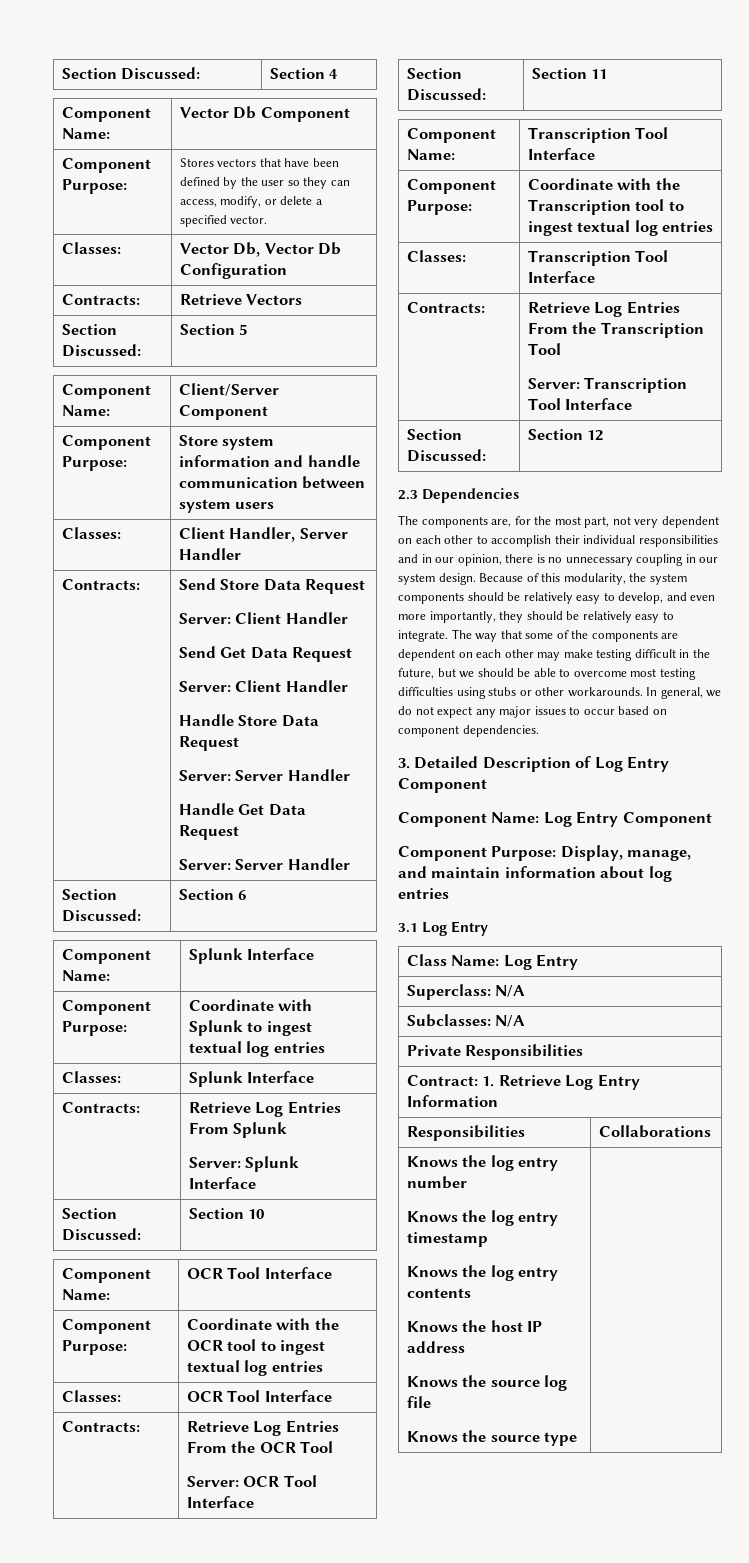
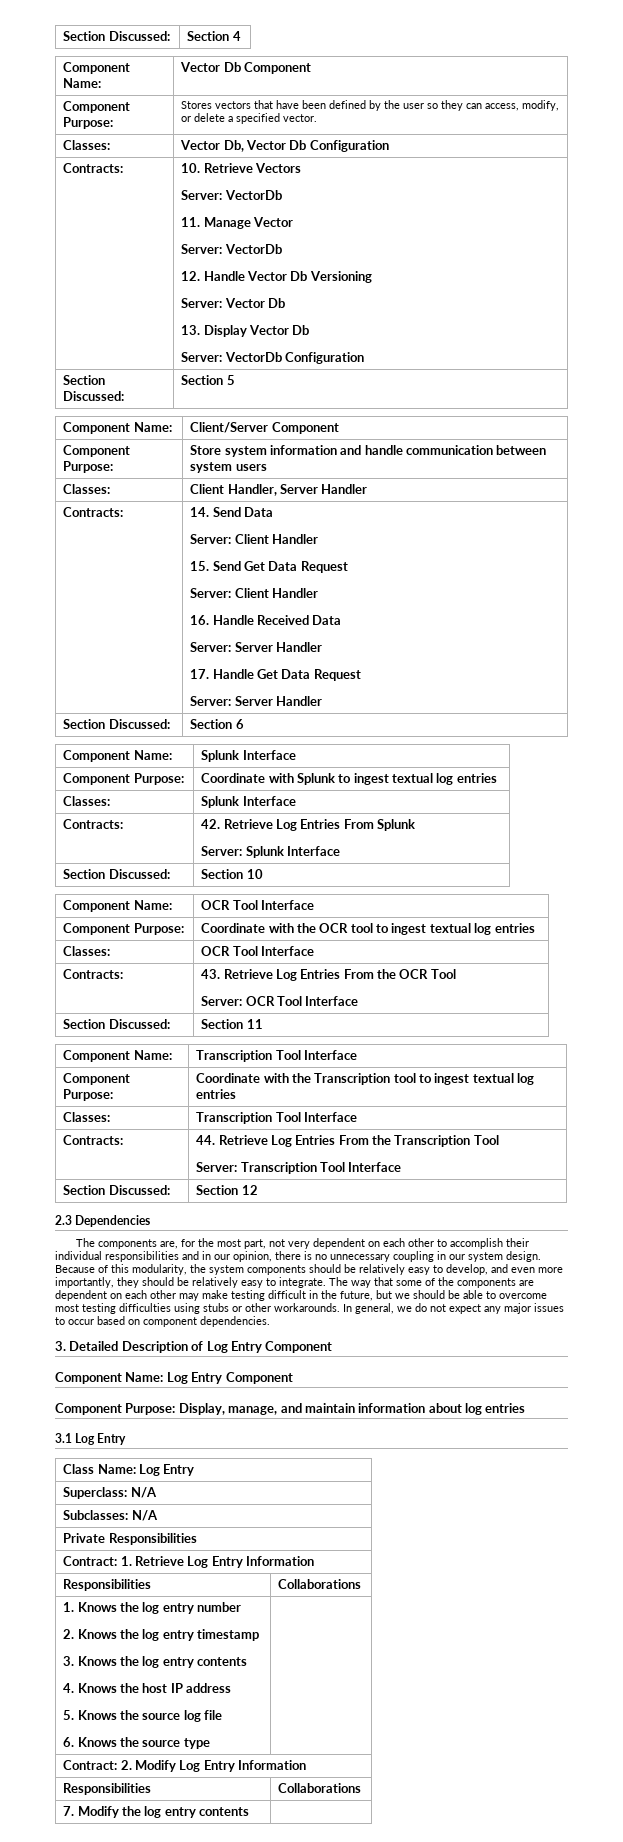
- Contracts: | Retrieve Vectors
+ Contracts: | 10. Retrieve Vectors
+ Server: VectorDb
+ 11. Manage Vector
+ Server: VectorDb
+ 12. Handle Vector Db Versioning
+ Server: Vector Db
+ 13. Display Vector Db
+ Server: VectorDb Configuration
- Contracts: | Send Store Data Request
+ Contracts: | 14. Send Data
  Server: Client Handler
- Send Get Data Request
+ 15. Send Get Data Request
  Server: Client Handler
- Handle Store Data Request
+ 16. Handle Received Data
  Server: Server Handler
- Handle Get Data Request
+ 17. Handle Get Data Request
- Contracts: | Retrieve Log Entries From Splunk
+ Contracts: | 42. Retrieve Log Entries From Splunk
- Contracts: | Retrieve Log Entries From the OCR Tool
+ Contracts: | 43. Retrieve Log Entries From the OCR Tool
- Contracts: | Retrieve Log Entries From the Transcription Tool
+ Contracts: | 44. Retrieve Log Entries From the Transcription Tool
- Knows the log entry number
- Knows the log entry timestamp
- Knows the log entry contents
- Knows the host IP address
- Knows the source log file
- Knows the source type |
+ 1. Knows the log entry number
+ 2. Knows the log entry timestamp
+ 3. Knows the log entry contents
+ 4. Knows the host IP address
+ 5. Knows the source log file
+ 6. Knows the source type |
+ Contract: 2. Modify Log Entry Information
+ Responsibilities | Collaborations
+ 7. Modify the log entry contents |

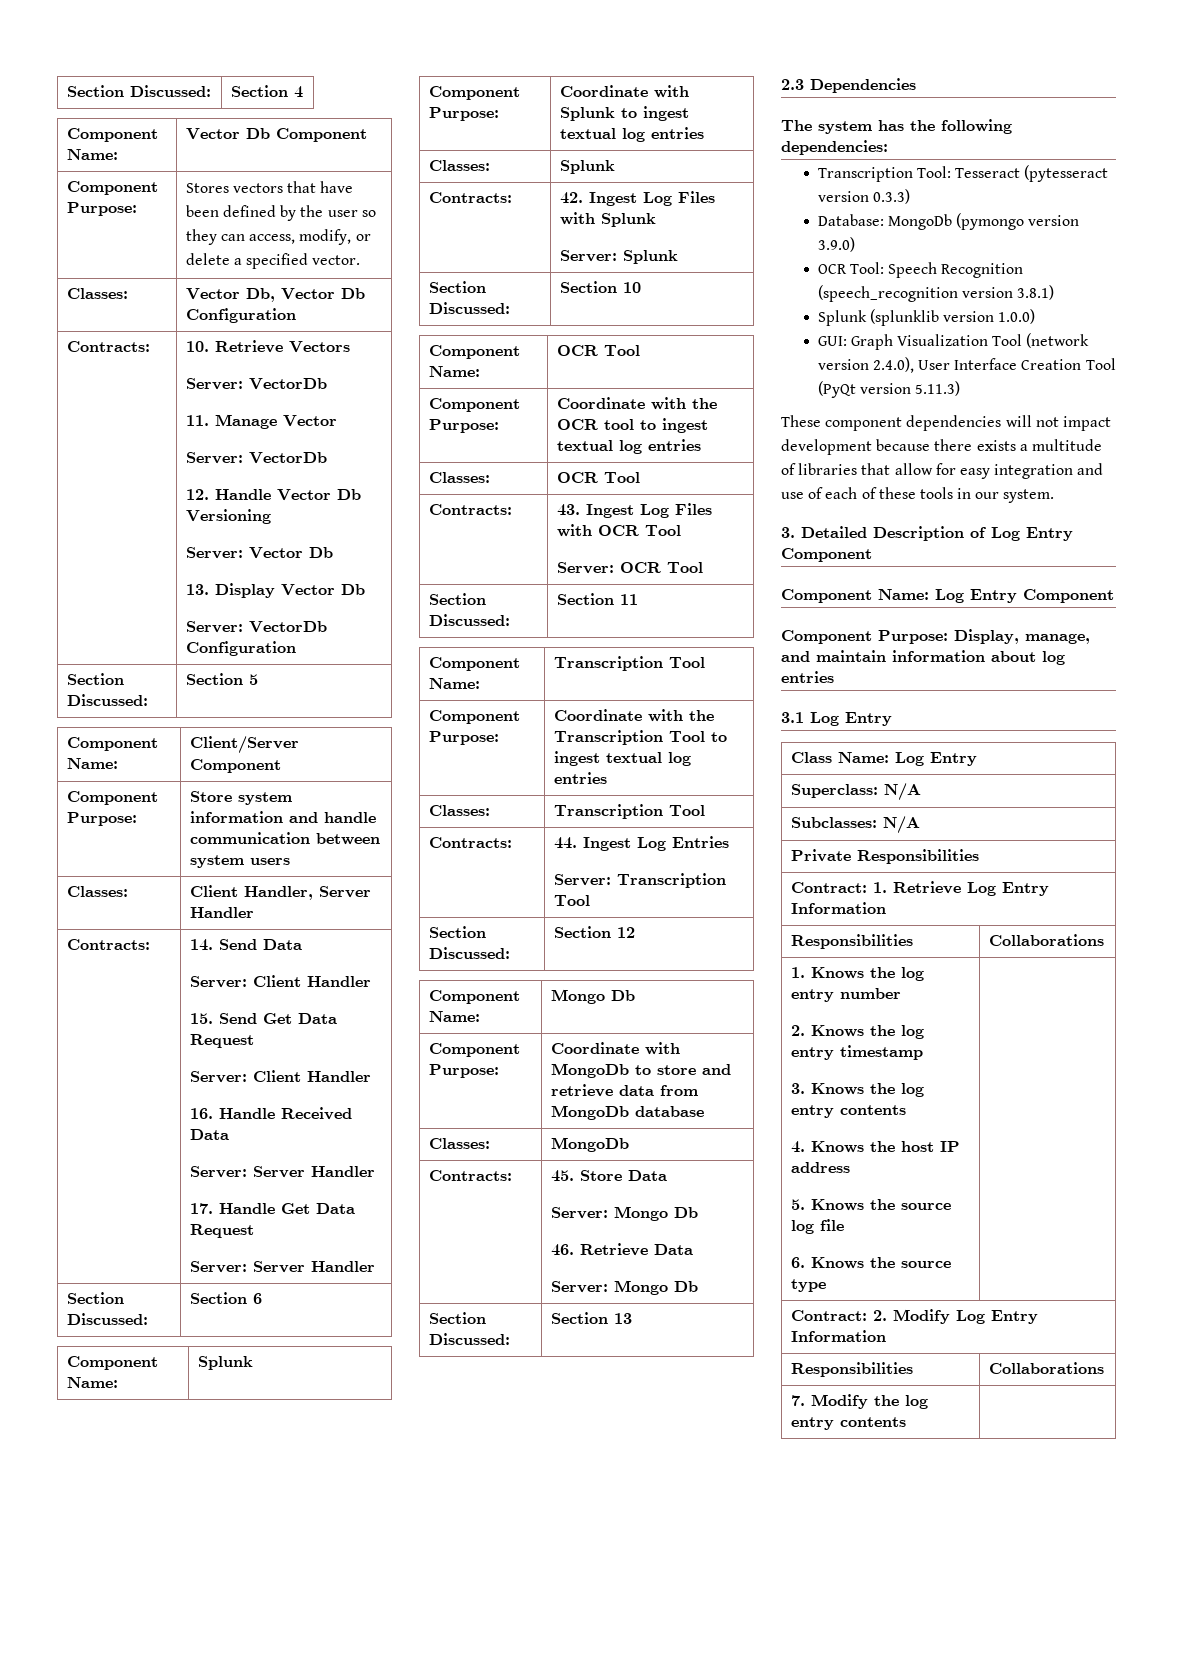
- Component Name: | Splunk Interface
+ Component Name: | Splunk
- Classes: | Splunk Interface
+ Classes: | Splunk
- Contracts: | 42. Retrieve Log Entries From Splunk
- Server: Splunk Interface
+ Contracts: | 42. Ingest Log Files with Splunk
+ Server: Splunk
- Component Name: | OCR Tool Interface
+ Component Name: | OCR Tool
- Classes: | OCR Tool Interface
+ Classes: | OCR Tool
- Contracts: | 43. Retrieve Log Entries From the OCR Tool
- Server: OCR Tool Interface
+ Contracts: | 43. Ingest Log Files with OCR Tool
+ Server: OCR Tool
- Component Name: | Transcription Tool Interface
+ Component Name: | Transcription Tool
- Component Purpose: | Coordinate with the Transcription tool to ingest textual log entries
+ Component Purpose: | Coordinate with the Transcription Tool to ingest textual log entries
- Classes: | Transcription Tool Interface
+ Classes: | Transcription Tool
- Contracts: | 44. Retrieve Log Entries From the Transcription Tool
- Server: Transcription Tool Interface
+ Contracts: | 44. Ingest Log Entries
+ Server: Transcription Tool
+ Component Name: | Mongo Db
+ Component Purpose: | Coordinate with MongoDb to store and retrieve data from MongoDb database
+ Classes: | MongoDb
+ Contracts: | 45. Store Data
+ Server: Mongo Db
+ 46. Retrieve Data
+ Server: Mongo Db
+ Section Discussed: | Section 13
  2.3 Dependencies
- The components are, for the most part, not very dependent on each other to accomplish their individual responsibilities and in our opinion, there is no unnecessary coupling in our system design. Because of this modularity, the system components should be relatively easy to develop, and even more importantly, they should be relatively easy to integrate. The way that some of the components are dependent on each other may make testing difficult in the future, but we should be able to overcome most testing difficulties using stubs or other workarounds. In general, we do not expect any major issues to occur based on component dependencies.
+ The system has the following dependencies:
+ Transcription Tool: Tesseract (pytesseract version 0.3.3)
+ Database: MongoDb (pymongo version 3.9.0)
+ OCR Tool: Speech Recognition (speech_recognition version 3.8.1)
+ Splunk (splunklib version 1.0.0)
+ GUI: Graph Visualization Tool (network version 2.4.0), User Interface Creation Tool (PyQt version 5.11.3)
+ These component dependencies will not impact development because there exists a multitude of libraries that allow for easy integration and use of each of these tools in our system.

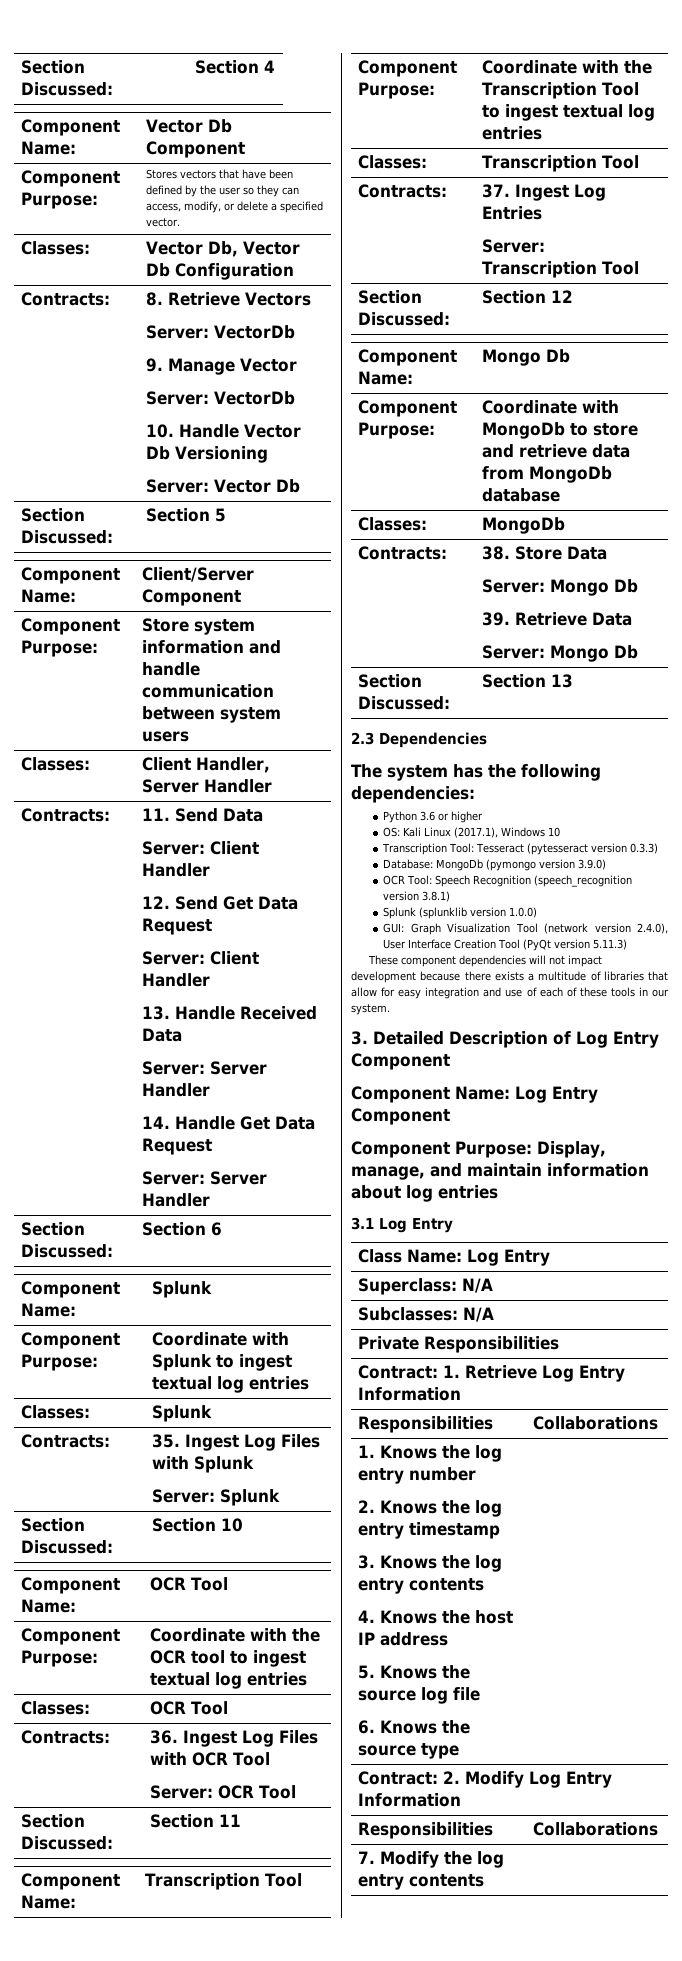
- Contracts: | 10. Retrieve Vectors
+ Contracts: | 8. Retrieve Vectors
  Server: VectorDb
- 11. Manage Vector
+ 9. Manage Vector
  Server: VectorDb
- 12. Handle Vector Db Versioning
+ 10. Handle Vector Db Versioning
  Server: Vector Db
- 13. Display Vector Db
- Server: VectorDb Configuration
- Contracts: | 14. Send Data
+ Contracts: | 11. Send Data
  Server: Client Handler
- 15. Send Get Data Request
+ 12. Send Get Data Request
  Server: Client Handler
- 16. Handle Received Data
+ 13. Handle Received Data
  Server: Server Handler
- 17. Handle Get Data Request
+ 14. Handle Get Data Request
- Contracts: | 42. Ingest Log Files with Splunk
+ Contracts: | 35. Ingest Log Files with Splunk
- Contracts: | 43. Ingest Log Files with OCR Tool
+ Contracts: | 36. Ingest Log Files with OCR Tool
- Contracts: | 44. Ingest Log Entries
+ Contracts: | 37. Ingest Log Entries
- Contracts: | 45. Store Data
+ Contracts: | 38. Store Data
  Server: Mongo Db
- 46. Retrieve Data
+ 39. Retrieve Data
+ Python 3.6 or higher
+ OS: Kali Linux (2017.1), Windows 10

